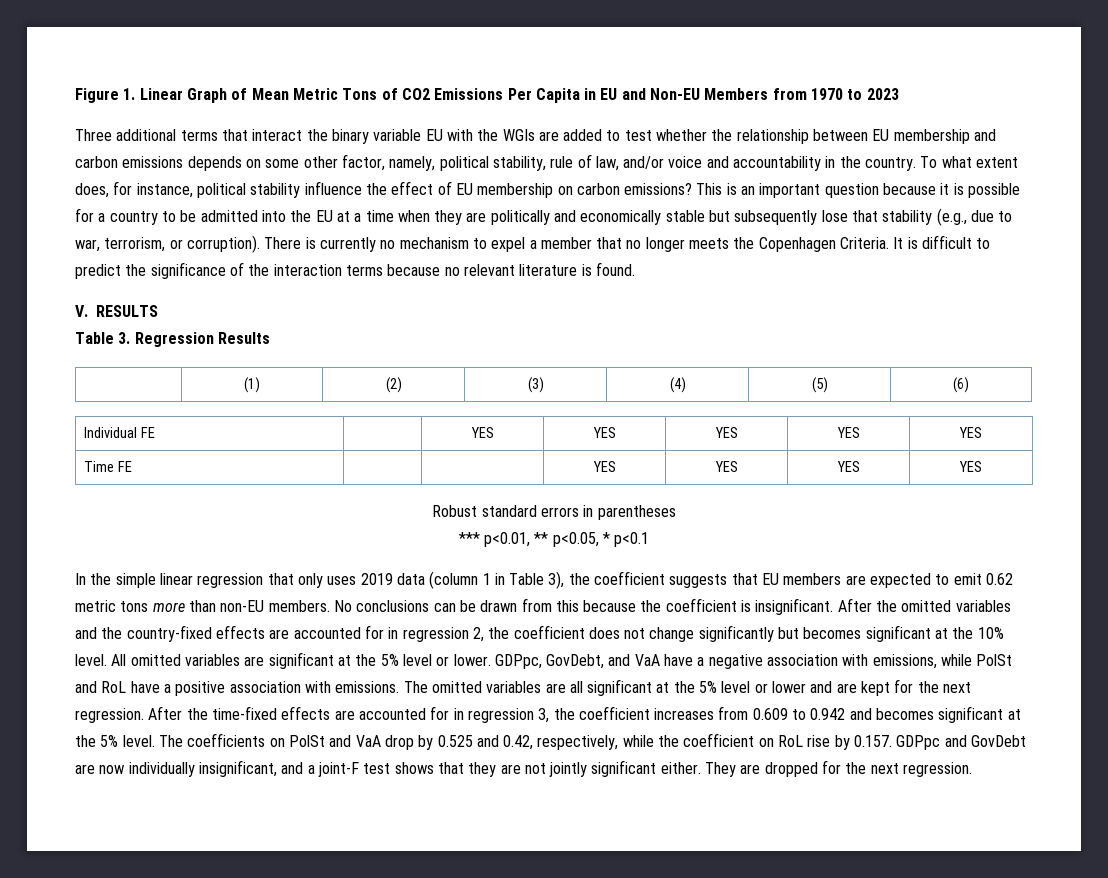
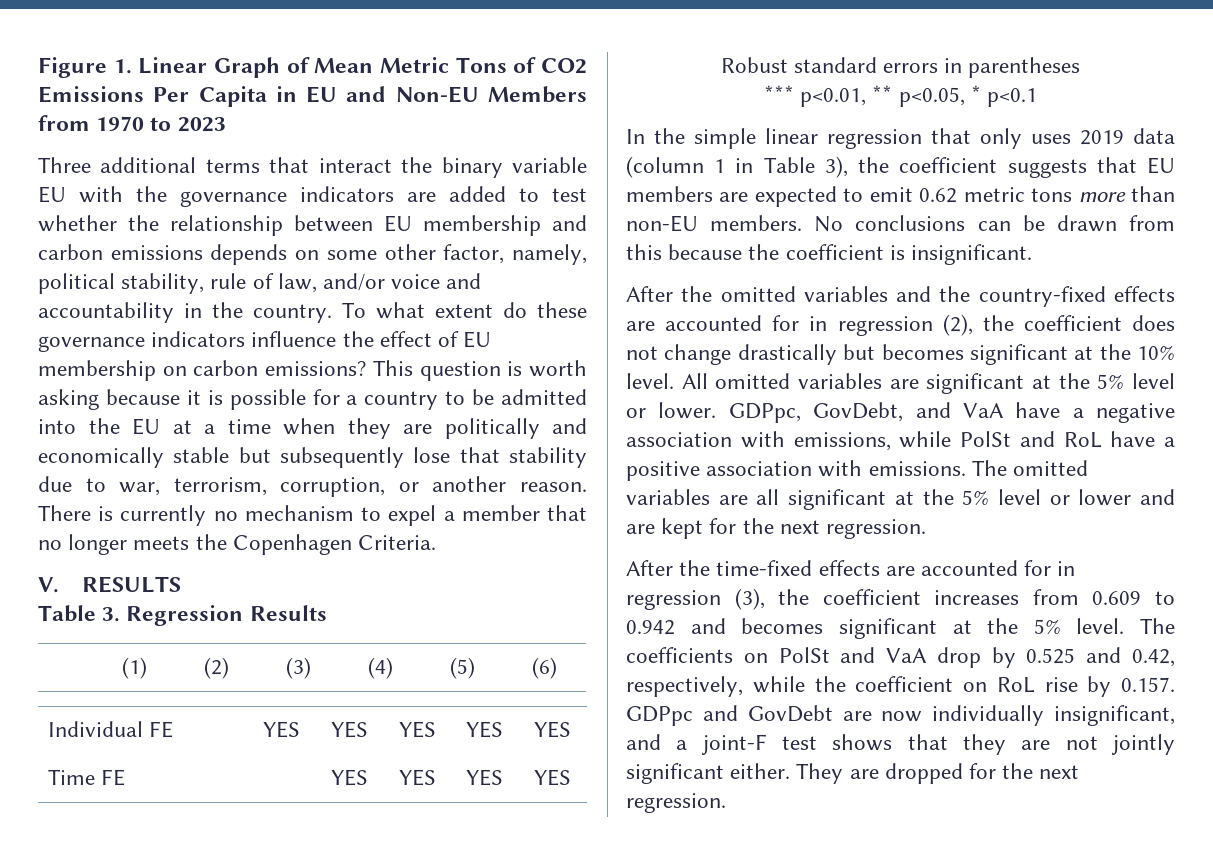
- Three additional terms that interact the binary variable EU with the WGIs are added to test whether the relationship between EU membership and carbon emissions depends on some other factor, namely, political stability, rule of law, and/or voice and accountability in the country.
+ Three additional terms that interact the binary variable EU with the governance indicators are added to test whether the relationship between EU membership and carbon emissions depends on some other factor, namely, political stability, rule of law, and/or voice and accountability in the country.
- To what extent does, for instance, political stability influence the effect of EU membership on carbon emissions?
+ To what extent do these governance indicators influence the effect of EU membership on carbon emissions?
- This is an important question because it is possible for a country to be admitted into the EU at a time when they are politically and economically stable but subsequently lose that stability (e.g., due to war, terrorism, or corruption).
+ This question is worth asking because it is possible for a country to be admitted into the EU at a time when they are politically and economically stable but subsequently lose that stability due to war, terrorism, corruption, or another reason.
- It is difficult to predict the significance of the interaction terms because no relevant literature is found.
- No conclusions can be drawn from this because the coefficient is insignificant. After the omitted variables and the country-fixed effects are accounted for in regression 2, the coefficient does not change significantly but becomes significant at the 10% level.
+ No conclusions can be drawn from this because the coefficient is insignificant.
+ After the omitted variables and the country-fixed effects are accounted for in regression (2), the coefficient does not change drastically but becomes significant at the 10% level.
- The omitted variables are all significant at the 5% level or lower and are kept for the next regression. After the time-fixed effects are accounted for in regression 3, the coefficient increases from 0.609 to 0.942 and becomes significant at the 5% level.
+ The omitted variables are all significant at the 5% level or lower and are kept for the next regression.
+ After the time-fixed effects are accounted for in regression (3), the coefficient increases from 0.609 to 0.942 and becomes significant at the 5% level.

